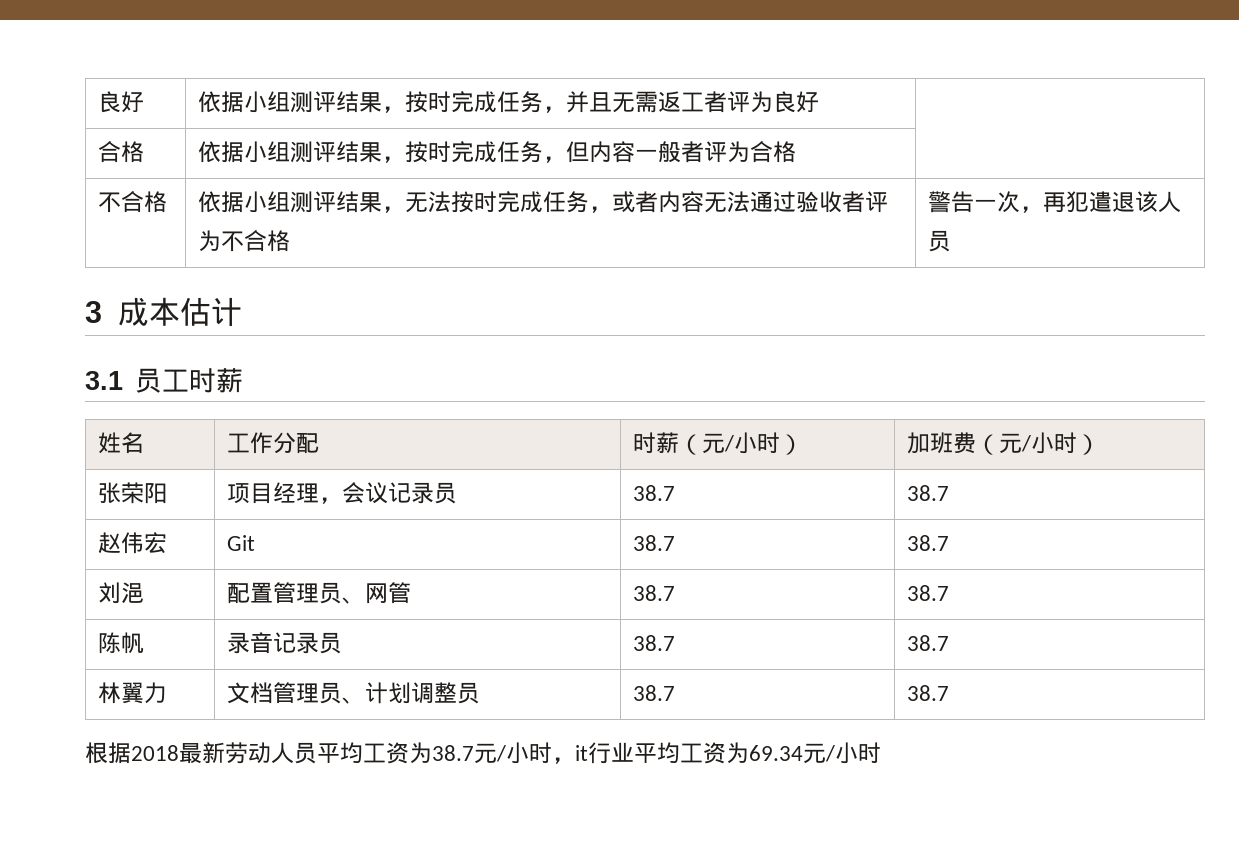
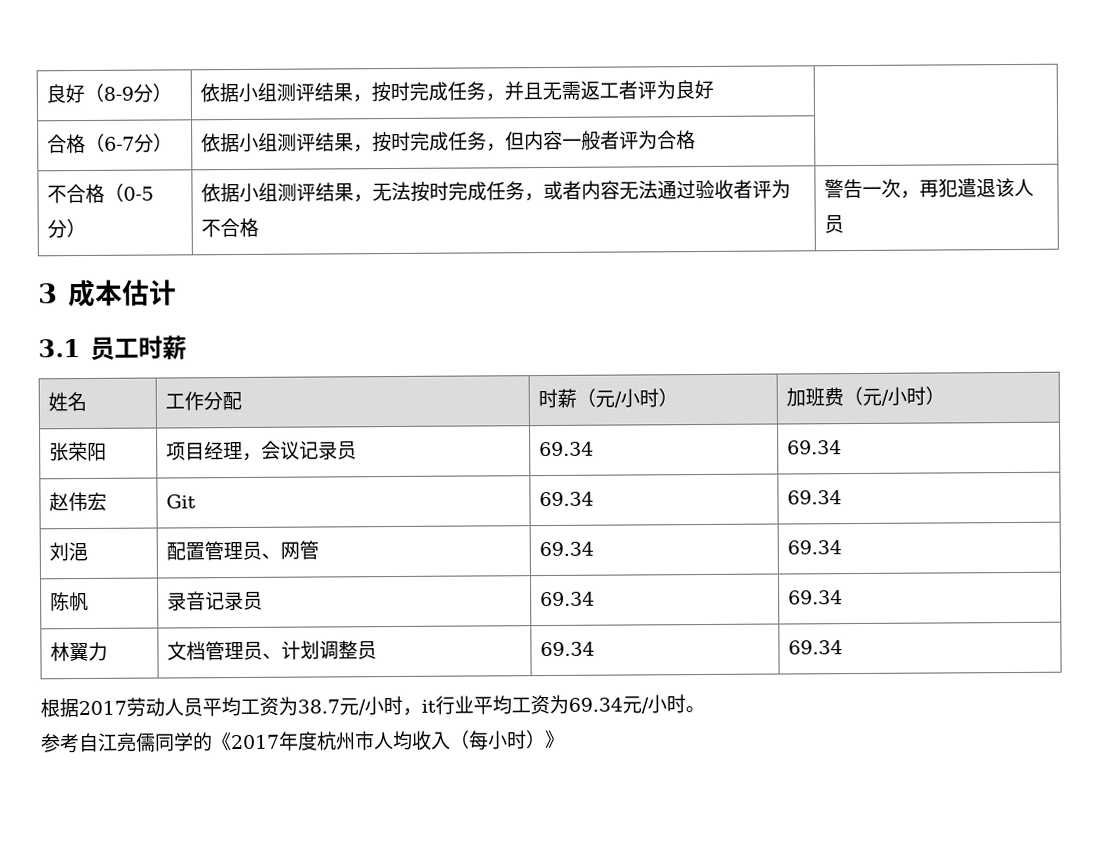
- 良好 | 依据小组测评结果，按时完成任务，并且无需返工者评为良好 |
+ 良好（8-9分） | 依据小组测评结果，按时完成任务，并且无需返工者评为良好 |
- 合格 | 依据小组测评结果，按时完成任务，但内容一般者评为合格 |
+ 合格（6-7分） | 依据小组测评结果，按时完成任务，但内容一般者评为合格 |
- 不合格 | 依据小组测评结果，无法按时完成任务，或者内容无法通过验收者评为不合格 | 警告一次，再犯遣退该人员
+ 不合格（0-5分） | 依据小组测评结果，无法按时完成任务，或者内容无法通过验收者评为不合格 | 警告一次，再犯遣退该人员
- 张荣阳 | 项目经理，会议记录员 | 38.7 | 38.7
+ 张荣阳 | 项目经理，会议记录员 | 69.34 | 69.34
- 赵伟宏 | Git | 38.7 | 38.7
+ 赵伟宏 | Git | 69.34 | 69.34
- 刘浥 | 配置管理员、网管 | 38.7 | 38.7
+ 刘浥 | 配置管理员、网管 | 69.34 | 69.34
- 陈帆 | 录音记录员 | 38.7 | 38.7
+ 陈帆 | 录音记录员 | 69.34 | 69.34
- 林翼力 | 文档管理员、计划调整员 | 38.7 | 38.7
+ 林翼力 | 文档管理员、计划调整员 | 69.34 | 69.34
- 根据2018最新劳动人员平均工资为38.7元/小时，it行业平均工资为69.34元/小时
+ 根据2017劳动人员平均工资为38.7元/小时，it行业平均工资为69.34元/小时。
+ 参考自江亮儒同学的《2017年度杭州市人均收入（每小时）》

